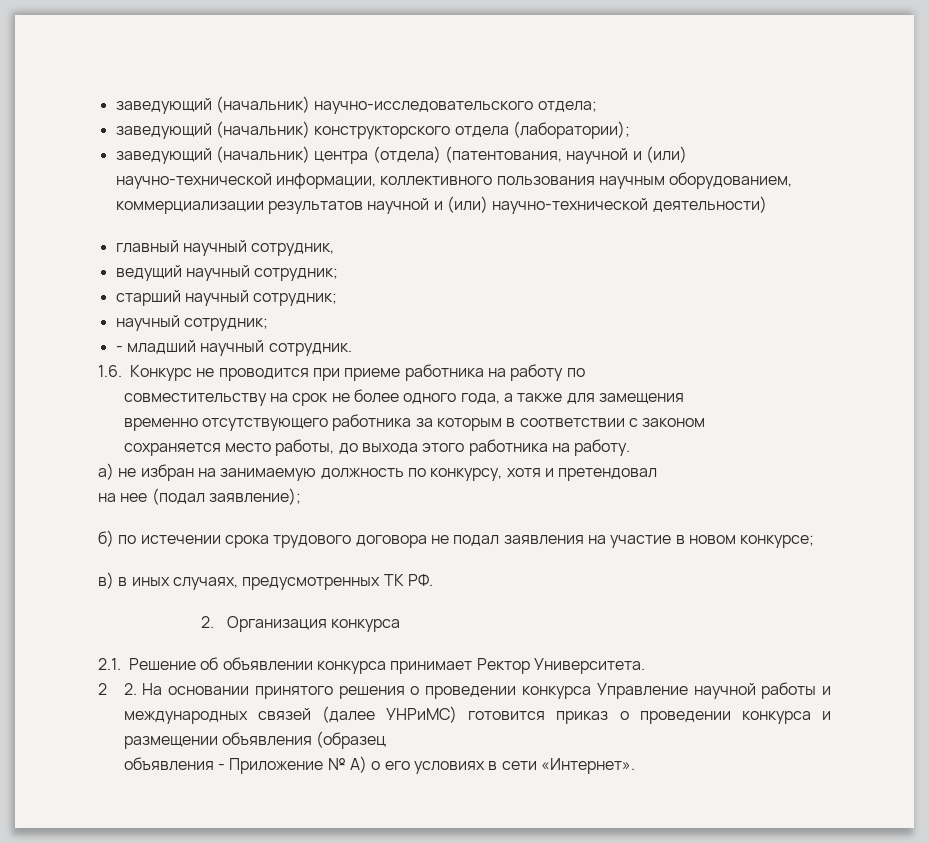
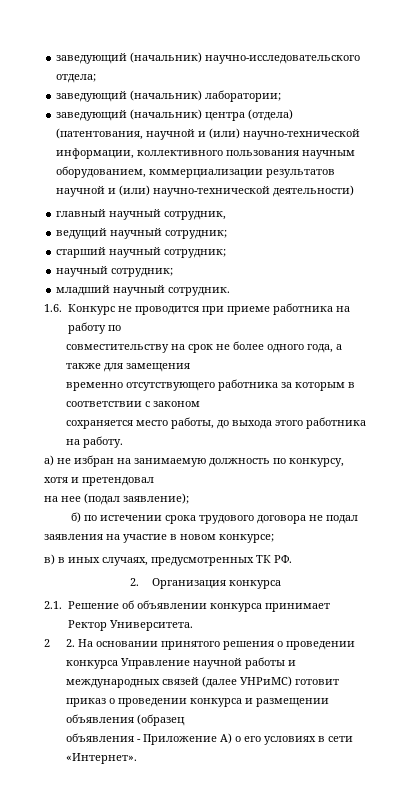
- заведующий (начальник) конструкторского отдела (лаборатории);
+ заведующий (начальник) лаборатории;
- - младший научный сотрудник.
+ младший научный сотрудник.
- 2 2. На основании принятого решения о проведении конкурса Управление научной работы и международных связей (далее УНРиМС) готовится приказ о проведении конкурса и размещении объявления (образец
+ 2 2. На основании принятого решения о проведении конкурса Управление научной работы и международных связей (далее УНРиМС) готовит приказ о проведении конкурса и размещении объявления (образец
- объявления - Приложение № А) о его условиях в сети «Интернет».
+ объявления - Приложение А) о его условиях в сети «Интернет».

